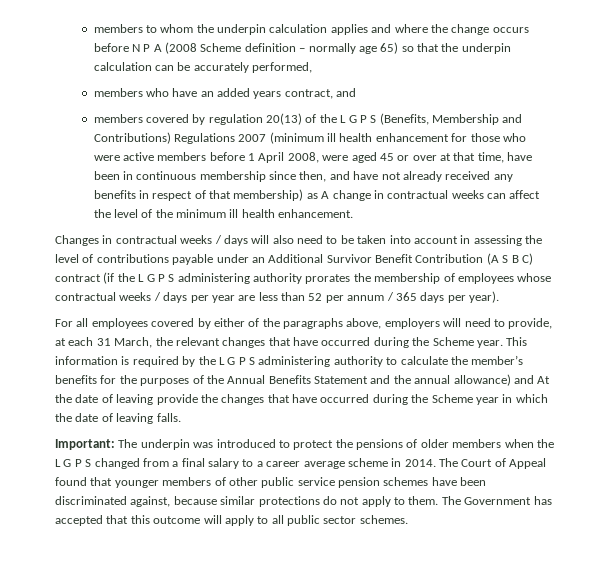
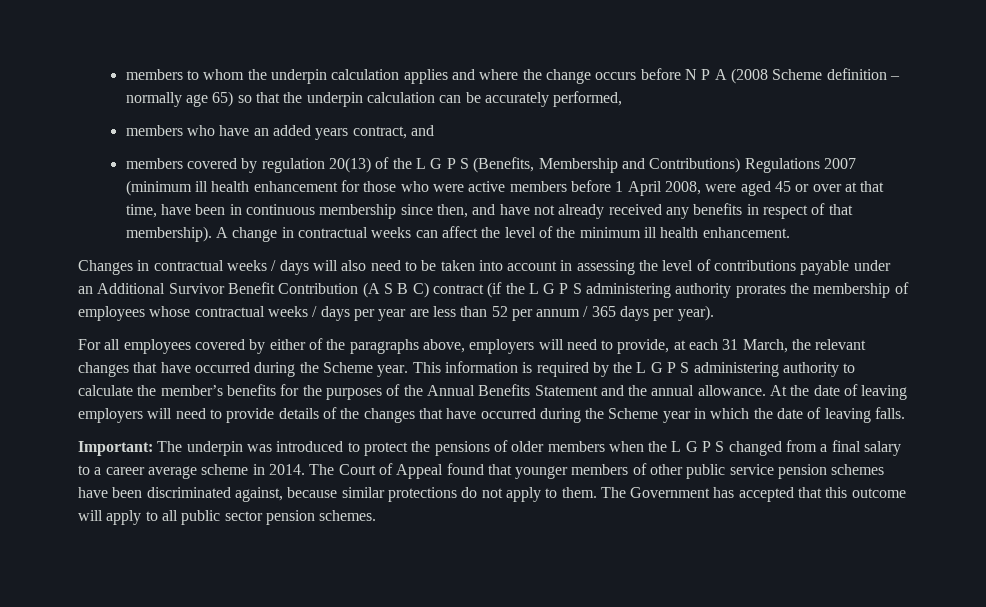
- members covered by regulation 20(13) of the L G P S (Benefits, Membership and Contributions) Regulations 2007 (minimum ill health enhancement for those who were active members before 1 April 2008, were aged 45 or over at that time, have been in continuous membership since then, and have not already received any benefits in respect of that membership) as A change in contractual weeks can affect the level of the minimum ill health enhancement.
+ members covered by regulation 20(13) of the L G P S (Benefits, Membership and Contributions) Regulations 2007 (minimum ill health enhancement for those who were active members before 1 April 2008, were aged 45 or over at that time, have been in continuous membership since then, and have not already received any benefits in respect of that membership). A change in contractual weeks can affect the level of the minimum ill health enhancement.
- This information is required by the L G P S administering authority to calculate the member’s benefits for the purposes of the Annual Benefits Statement and the annual allowance) and At the date of leaving provide the changes that have occurred during the Scheme year in which the date of leaving falls.
+ This information is required by the L G P S administering authority to calculate the member’s benefits for the purposes of the Annual Benefits Statement and the annual allowance. At the date of leaving employers will need to provide details of the changes that have occurred during the Scheme year in which the date of leaving falls.
- The Government has accepted that this outcome will apply to all public sector schemes.
+ The Government has accepted that this outcome will apply to all public sector pension schemes.

